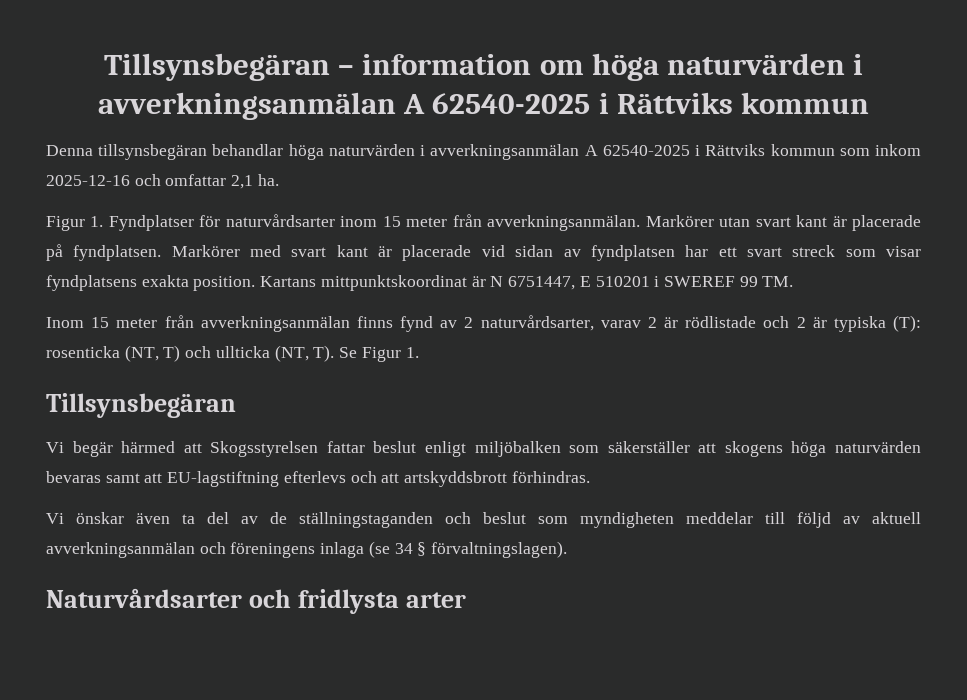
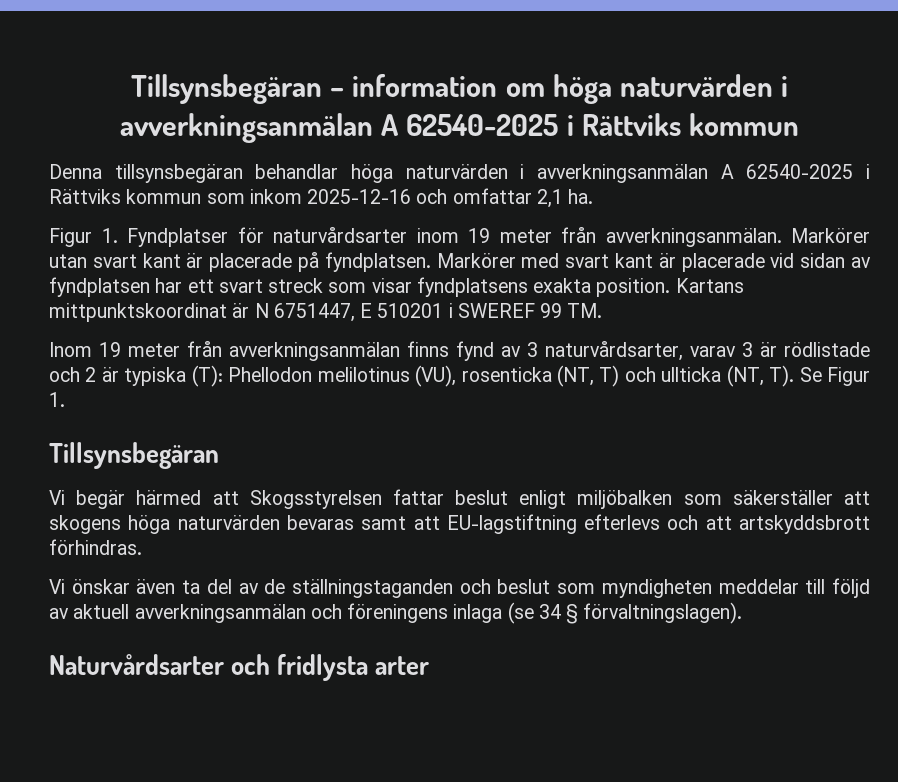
- Figur 1. Fyndplatser för naturvårdsarter inom 15 meter från avverkningsanmälan.
+ Figur 1. Fyndplatser för naturvårdsarter inom 19 meter från avverkningsanmälan.
- Inom 15 meter från avverkningsanmälan finns fynd av 2 naturvårdsarter, varav 2 är rödlistade och 2 är typiska (T): rosenticka (NT, T) och ullticka (NT, T). Se Figur 1.
+ Inom 19 meter från avverkningsanmälan finns fynd av 3 naturvårdsarter, varav 3 är rödlistade och 2 är typiska (T): Phellodon melilotinus (VU), rosenticka (NT, T) och ullticka (NT, T). Se Figur 1.

